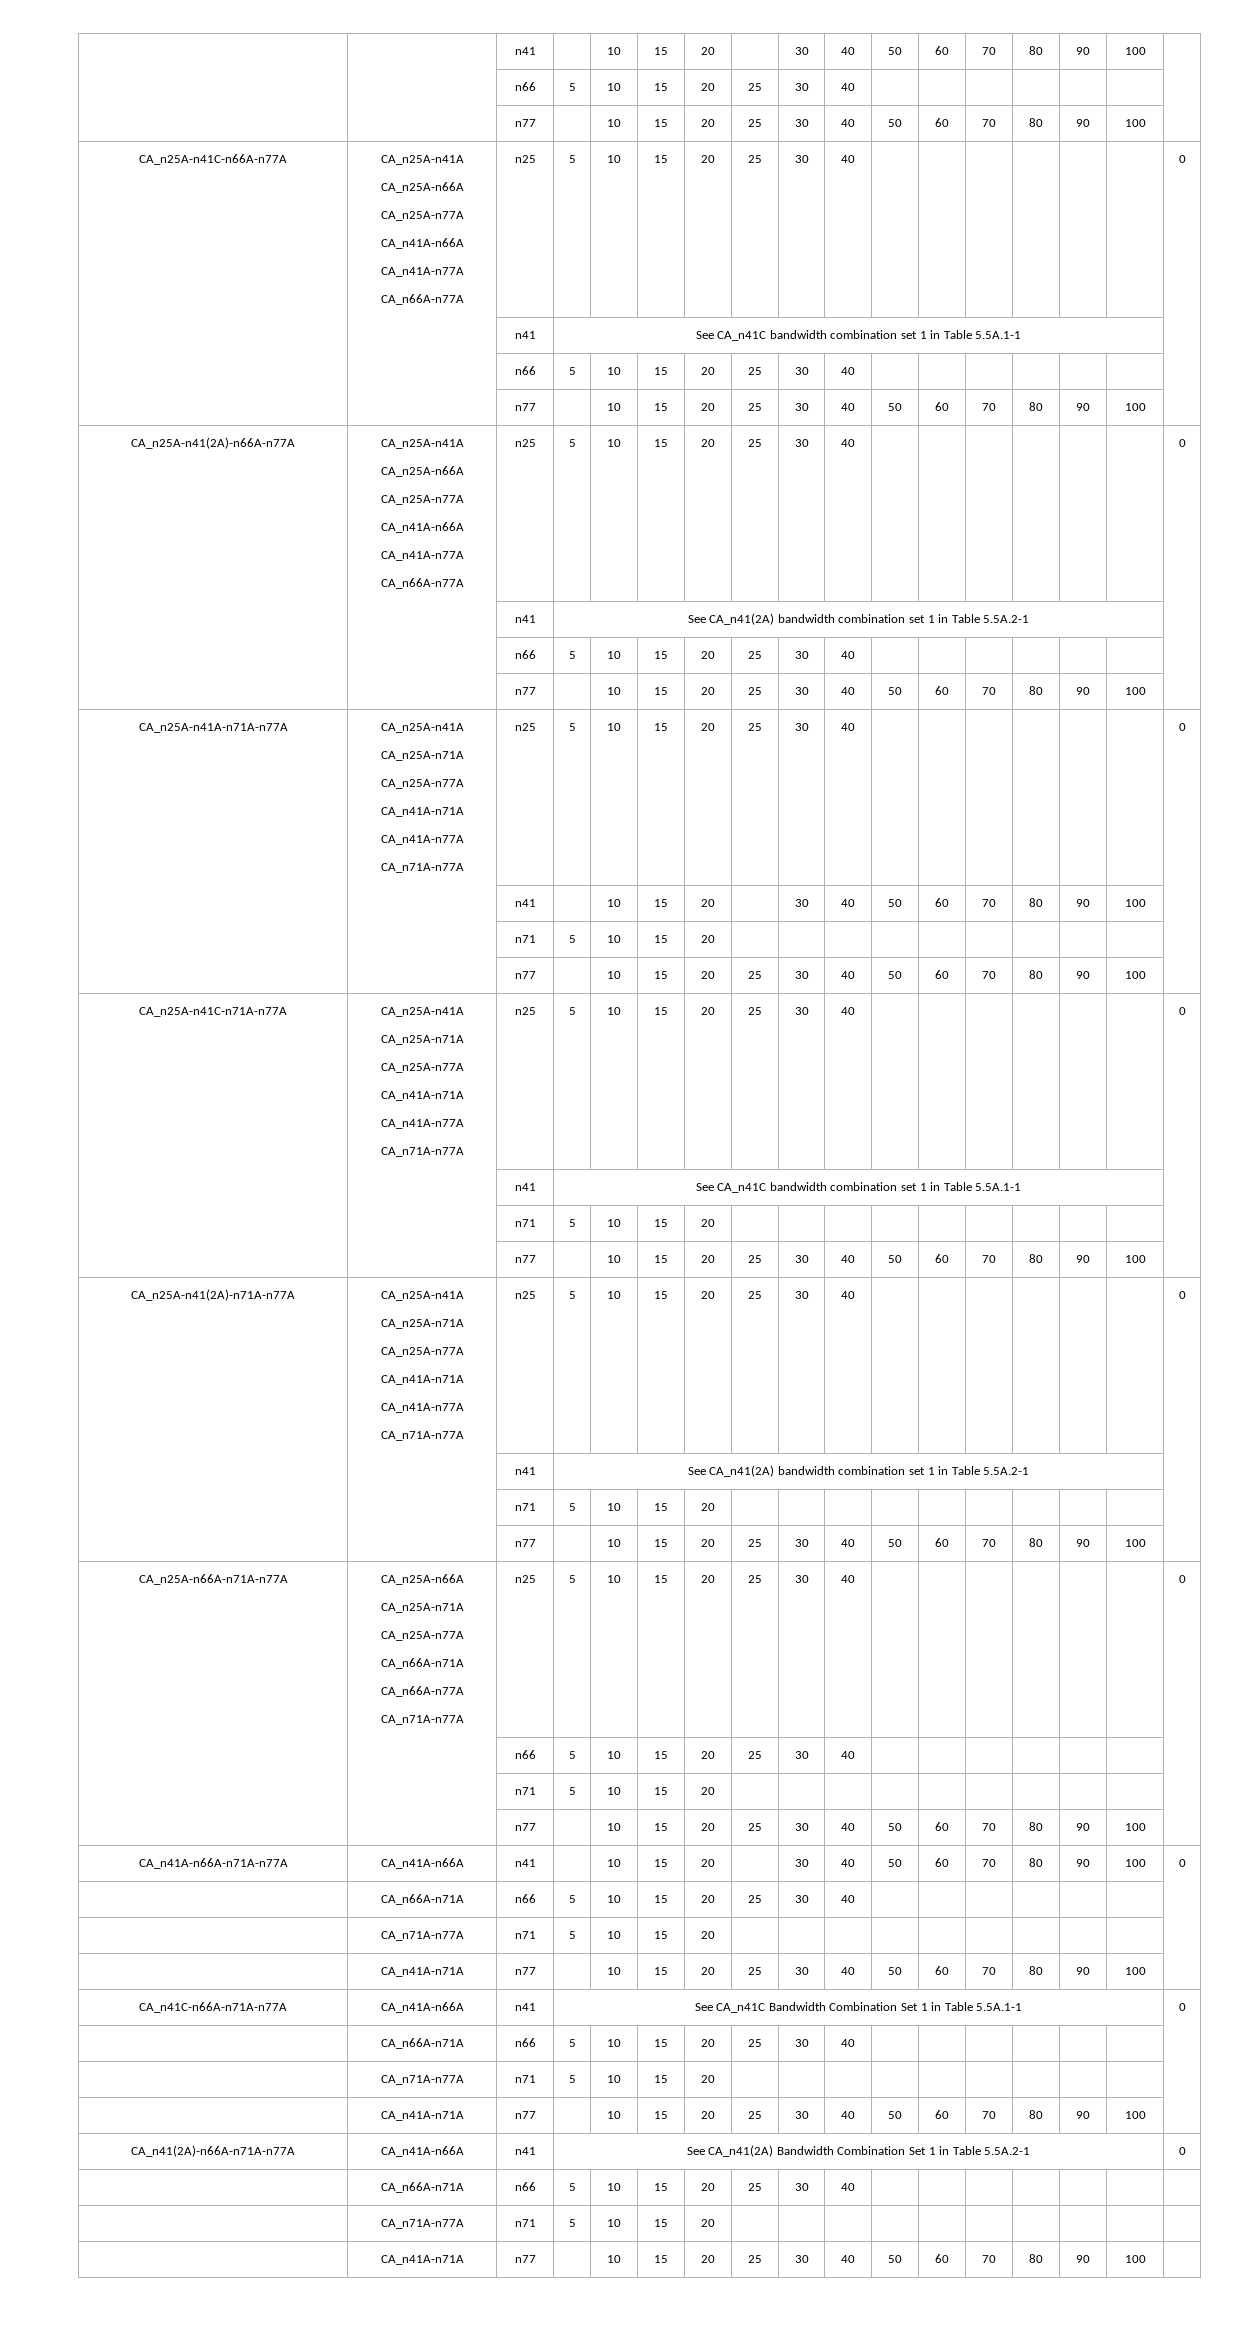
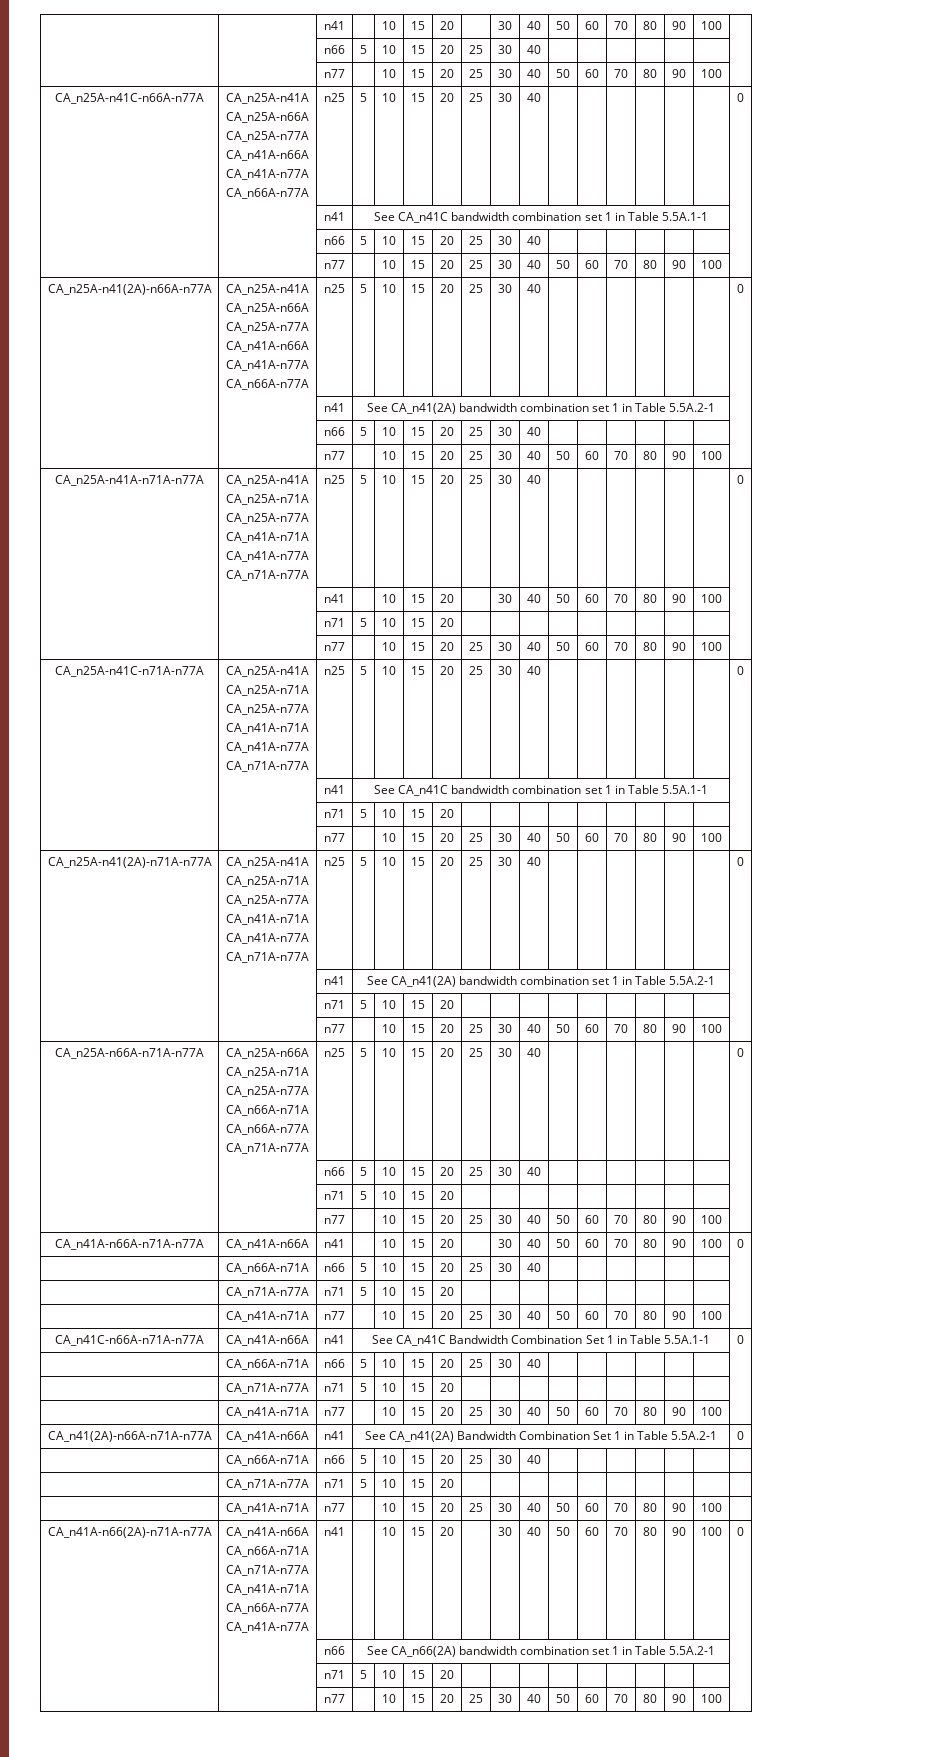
+ CA_n41A-n66(2A)-n71A-n77A | CA_n41A-n66A
+ CA_n66A-n71A
+ CA_n71A-n77A
+ CA_n41A-n71A
+ CA_n66A-n77A
+ CA_n41A-n77A | n41 | | 10 | 15 | 20 | | 30 | 40 | 50 | 60 | 70 | 80 | 90 | 100 | 0
+ | | n66 | See CA_n66(2A) bandwidth combination set 1 in Table 5.5A.2-1 |
+ | | n71 | 5 | 10 | 15 | 20 | | | | | | | | | |
+ | | n77 | | 10 | 15 | 20 | 25 | 30 | 40 | 50 | 60 | 70 | 80 | 90 | 100 |

